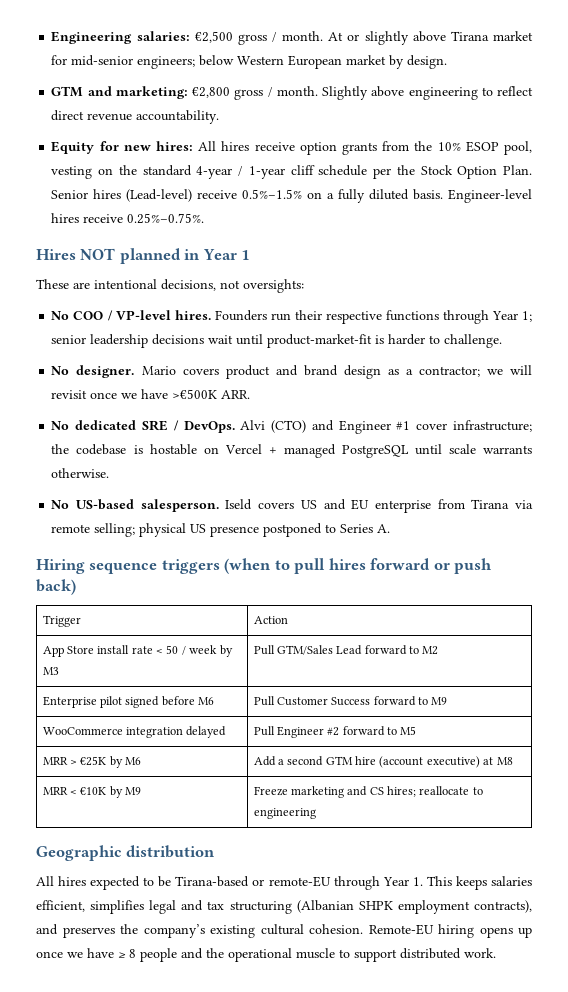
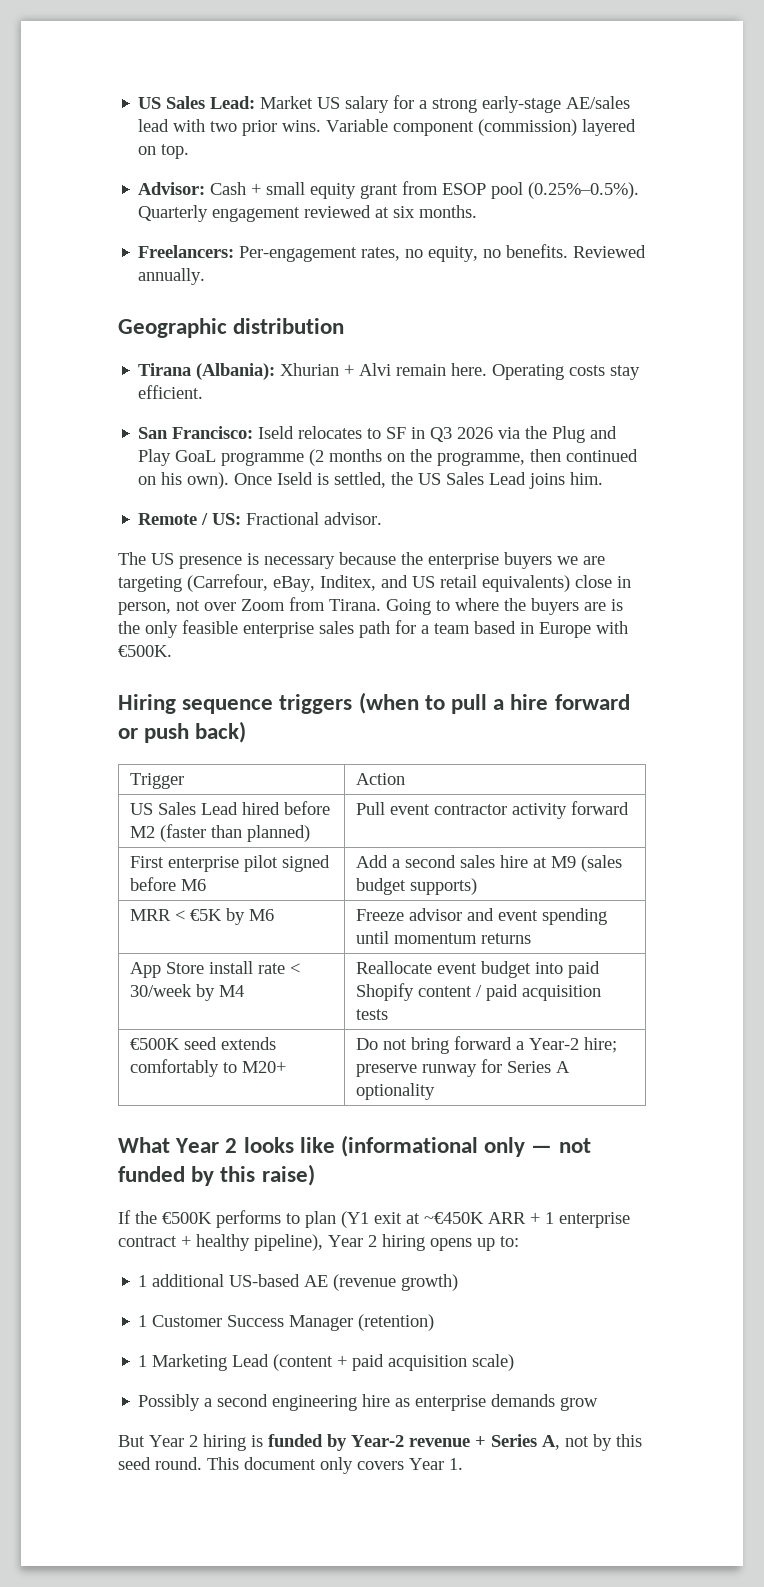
- Engineering salaries: €2,500 gross / month. At or slightly above Tirana market for mid-senior engineers; below Western European market by design.
- GTM and marketing: €2,800 gross / month. Slightly above engineering to reflect direct revenue accountability.
- Equity for new hires: All hires receive option grants from the 10% ESOP pool, vesting on the standard 4-year / 1-year cliff schedule per the Stock Option Plan. Senior hires (Lead-level) receive 0.5%–1.5% on a fully diluted basis. Engineer-level hires receive 0.25%–0.75%.
- Hires NOT planned in Year 1
- These are intentional decisions, not oversights:
- No COO / VP-level hires. Founders run their respective functions through Year 1; senior leadership decisions wait until product-market-fit is harder to challenge.
- No designer. Mario covers product and brand design as a contractor; we will revisit once we have >€500K ARR.
- No dedicated SRE / DevOps. Alvi (CTO) and Engineer #1 cover infrastructure; the codebase is hostable on Vercel + managed PostgreSQL until scale warrants otherwise.
- No US-based salesperson. Iseld covers US and EU enterprise from Tirana via remote selling; physical US presence postponed to Series A.
+ US Sales Lead: Market US salary for a strong early-stage AE/sales lead with two prior wins. Variable component (commission) layered on top.
+ Advisor: Cash + small equity grant from ESOP pool (0.25%–0.5%). Quarterly engagement reviewed at six months.
+ Freelancers: Per-engagement rates, no equity, no benefits. Reviewed annually.
+ Geographic distribution
+ Tirana (Albania): Xhurian + Alvi remain here. Operating costs stay efficient.
+ San Francisco: Iseld relocates to SF in Q3 2026 via the Plug and Play GoaL programme (2 months on the programme, then continued on his own). Once Iseld is settled, the US Sales Lead joins him.
+ Remote / US: Fractional advisor.
+ The US presence is necessary because the enterprise buyers we are targeting (Carrefour, eBay, Inditex, and US retail equivalents) close in person, not over Zoom from Tirana. Going to where the buyers are is the only feasible enterprise sales path for a team based in Europe with €500K.
- Hiring sequence triggers (when to pull hires forward or push back)
+ Hiring sequence triggers (when to pull a hire forward or push back)
+ US Sales Lead hired before M2 (faster than planned) | Pull event contractor activity forward
+ First enterprise pilot signed before M6 | Add a second sales hire at M9 (sales budget supports)
+ MRR < €5K by M6 | Freeze advisor and event spending until momentum returns
- App Store install rate < 50 / week by M3 | Pull GTM/Sales Lead forward to M2
- Enterprise pilot signed before M6 | Pull Customer Success forward to M9
- WooCommerce integration delayed | Pull Engineer #2 forward to M5
- MRR > €25K by M6 | Add a second GTM hire (account executive) at M8
- MRR < €10K by M9 | Freeze marketing and CS hires; reallocate to engineering
- Geographic distribution
- All hires expected to be Tirana-based or remote-EU through Year 1. This keeps salaries efficient, simplifies legal and tax structuring (Albanian SHPK employment contracts), and preserves the company’s existing cultural cohesion. Remote-EU hiring opens up once we have ≥ 8 people and the operational muscle to support distributed work.
+ App Store install rate < 30/week by M4 | Reallocate event budget into paid Shopify content / paid acquisition tests
+ €500K seed extends comfortably to M20+ | Do not bring forward a Year-2 hire; preserve runway for Series A optionality
+ What Year 2 looks like (informational only — not funded by this raise)
+ If the €500K performs to plan (Y1 exit at ~€450K ARR + 1 enterprise contract + healthy pipeline), Year 2 hiring opens up to:
+ 1 additional US-based AE (revenue growth)
+ 1 Customer Success Manager (retention)
+ 1 Marketing Lead (content + paid acquisition scale)
+ Possibly a second engineering hire as enterprise demands grow
+ But Year 2 hiring is funded by Year-2 revenue + Series A, not by this seed round. This document only covers Year 1.

